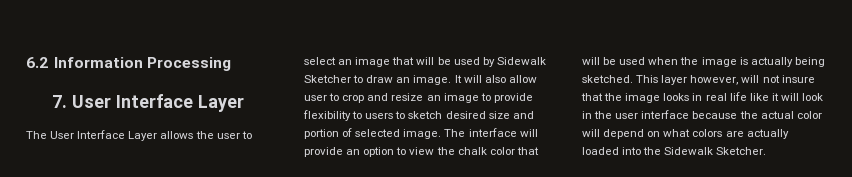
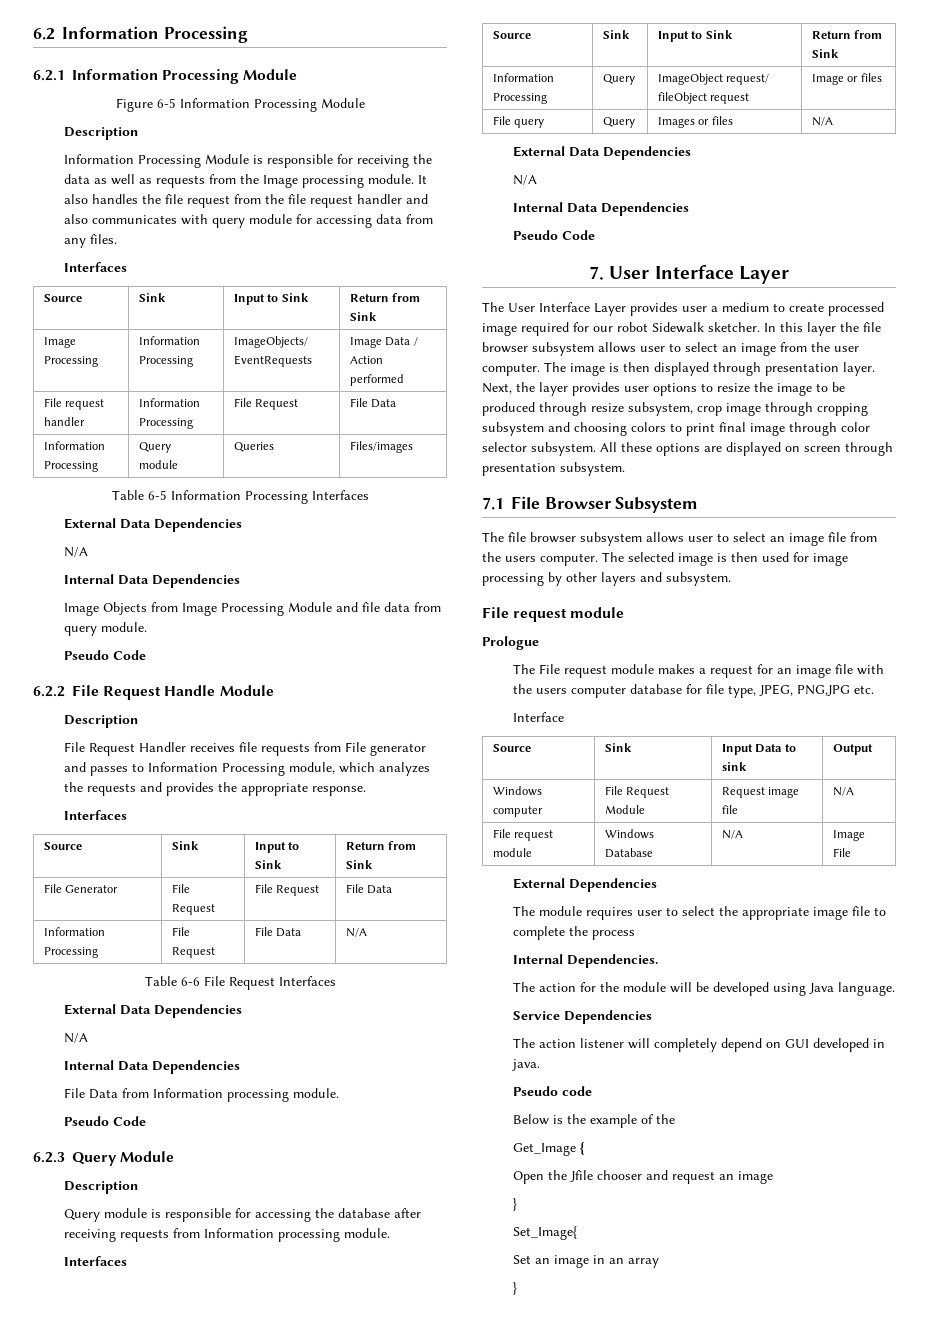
+ 6.2.1 Information Processing Module
+ Figure 6-5 Information Processing Module
+ Description
+ Information Processing Module is responsible for receiving the data as well as requests from the Image processing module. It also handles the file request from the file request handler and also communicates with query module for accessing data from any files.
+ Interfaces
+ Source | Sink | Input to Sink | Return from Sink
+ Image Processing | Information Processing | ImageObjects/ EventRequests | Image Data / Action performed
+ File request handler | Information Processing | File Request | File Data
+ Information Processing | Query module | Queries | Files/images
+ Table 6-5 Information Processing Interfaces
+ External Data Dependencies
+ N/A
+ Internal Data Dependencies
+ Image Objects from Image Processing Module and file data from query module.
+ Pseudo Code
+ 6.2.2 File Request Handle Module
+ Description
+ File Request Handler receives file requests from File generator and passes to Information Processing module, which analyzes the requests and provides the appropriate response.
+ Interfaces
+ Source | Sink | Input to Sink | Return from Sink
+ File Generator | File Request | File Request | File Data
+ Information Processing | File Request | File Data | N/A
+ Table 6-6 File Request Interfaces
+ External Data Dependencies
+ N/A
+ Internal Data Dependencies
+ File Data from Information processing module.
+ Pseudo Code
+ 6.2.3 Query Module
+ Description
+ Query module is responsible for accessing the database after receiving requests from Information processing module.
+ Interfaces
+ Source | Sink | Input to Sink | Return from Sink
+ Information Processing | Query | ImageObject request/ fileObject request | Image or files
+ File query | Query | Images or files | N/A
+ External Data Dependencies
+ N/A
+ Internal Data Dependencies
+ Pseudo Code
- The User Interface Layer allows the user to select an image that will be used by Sidewalk Sketcher to draw an image. It will also allow user to crop and resize an image to provide flexibility to users to sketch desired size and portion of selected image. The interface will provide an option to view the chalk color that will be used when the image is actually being sketched. This layer however, will not insure that the image looks in real life like it will look in the user interface because the actual color will depend on what colors are actually loaded into the Sidewalk Sketcher.
+ The User Interface Layer provides user a medium to create processed image required for our robot Sidewalk sketcher. In this layer the file browser subsystem allows user to select an image from the user computer. The image is then displayed through presentation layer. Next, the layer provides user options to resize the image to be produced through resize subsystem, crop image through cropping subsystem and choosing colors to print final image through color selector subsystem. All these options are displayed on screen through presentation subsystem.
+ 7.1 File Browser Subsystem
+ The file browser subsystem allows user to select an image file from the users computer. The selected image is then used for image processing by other layers and subsystem.
+ File request module
+ Prologue
+ The File request module makes a request for an image file with the users computer database for file type, JPEG, PNG,JPG etc.
+ Interface
+ Source | Sink | Input Data to sink | Output
+ Windows computer | File Request Module | Request image file | N/A
+ File request module | Windows Database | N/A | Image File
+ External Dependencies
+ The module requires user to select the appropriate image file to complete the process
+ Internal Dependencies.
+ The action for the module will be developed using Java language.
+ Service Dependencies
+ The action listener will completely depend on GUI developed in java.
+ Pseudo code
+ Below is the example of the
+ Get_Image {
+ Open the Jfile chooser and request an image
+ }
+ Set_Image{
+ Set an image in an array
+ }

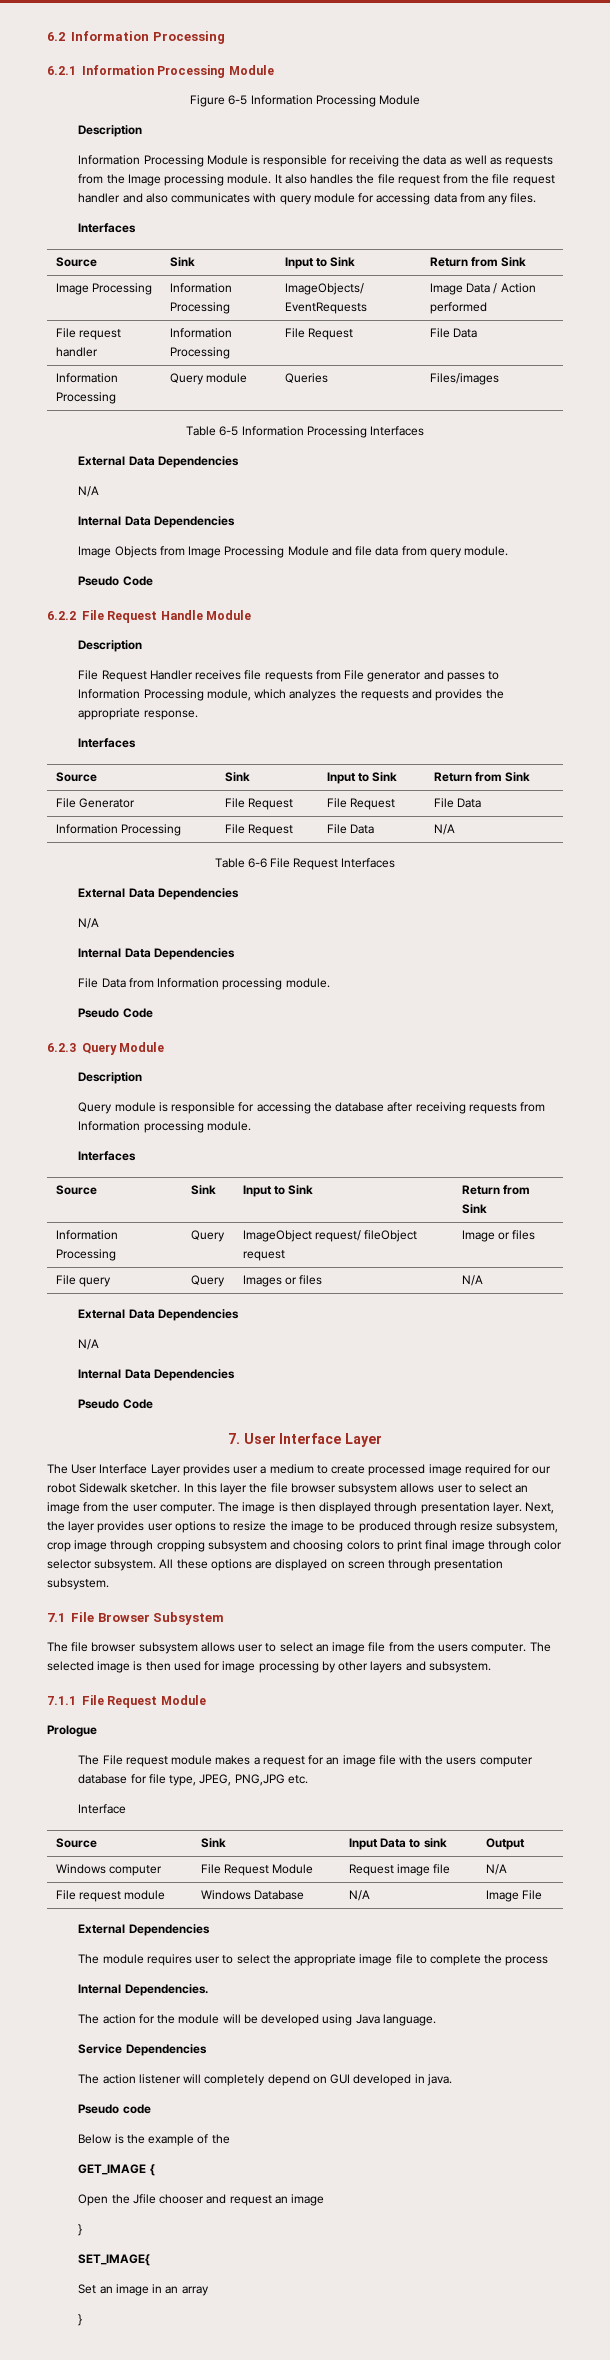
  The selected image is then used for image processing by other layers and subsystem.
- File request module
+ 7.1.1 File Request Module
- Get_Image {
+ GET_IMAGE {
- Set_Image{
+ SET_IMAGE{

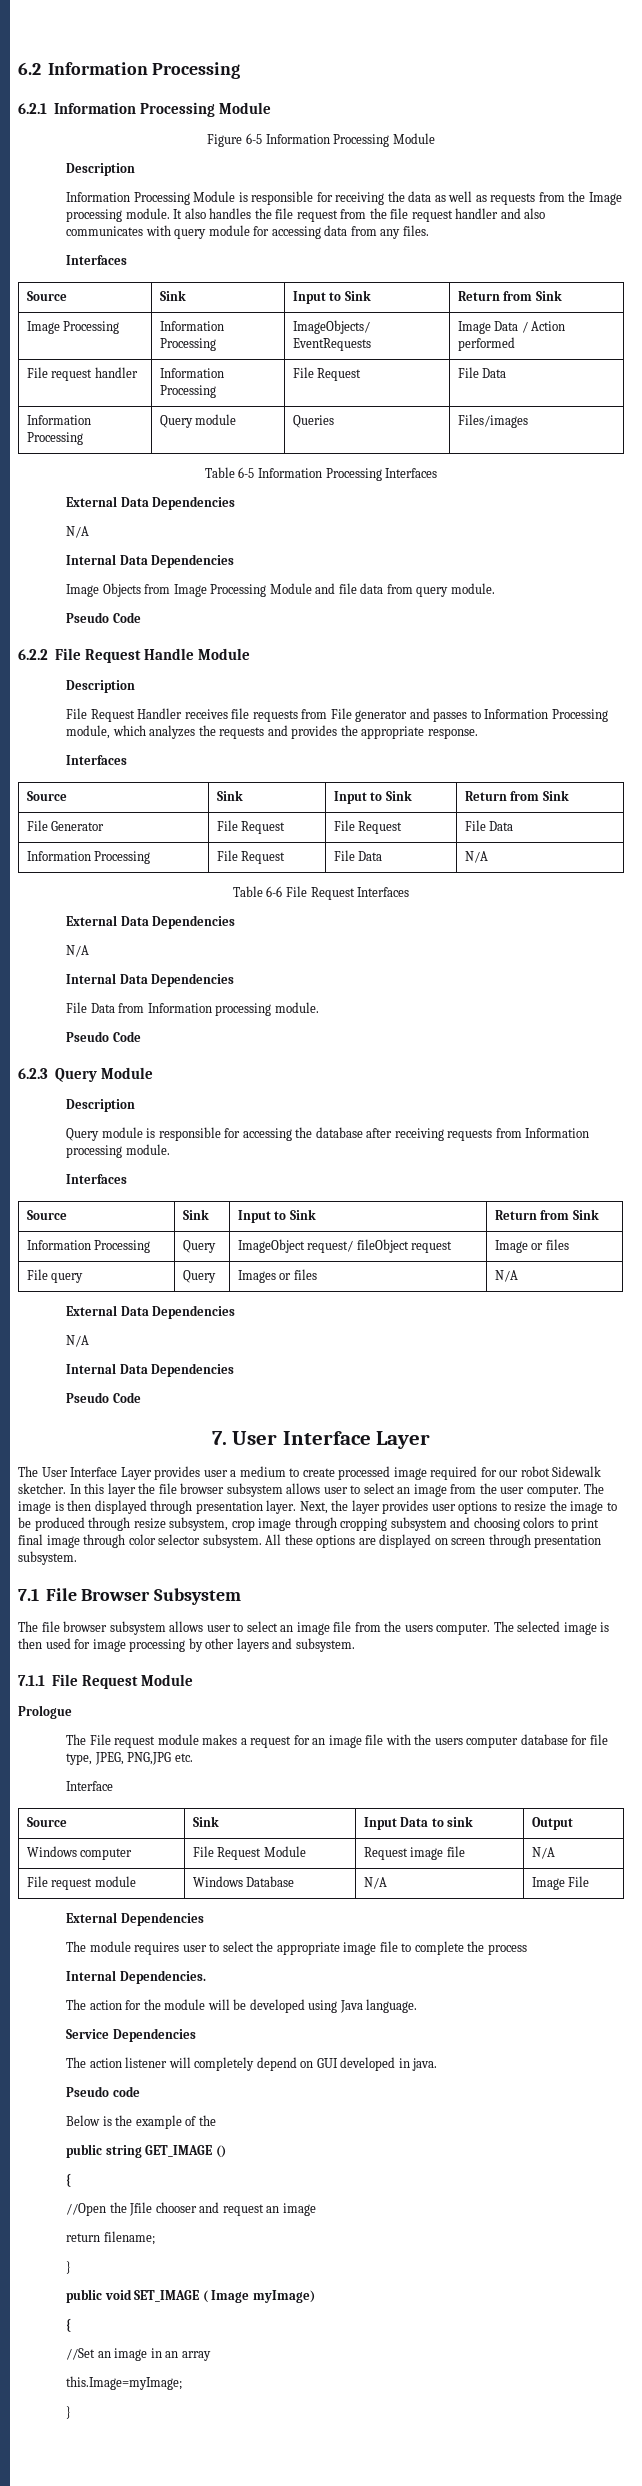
- GET_IMAGE {
- Open the Jfile chooser and request an image
+ public string GET_IMAGE ()
+ {
+ //Open the Jfile chooser and request an image
+ return filename;
- SET_IMAGE{
- Set an image in an array
+ public void SET_IMAGE ( Image myImage)
+ {
+ //Set an image in an array
+ this.Image=myImage;

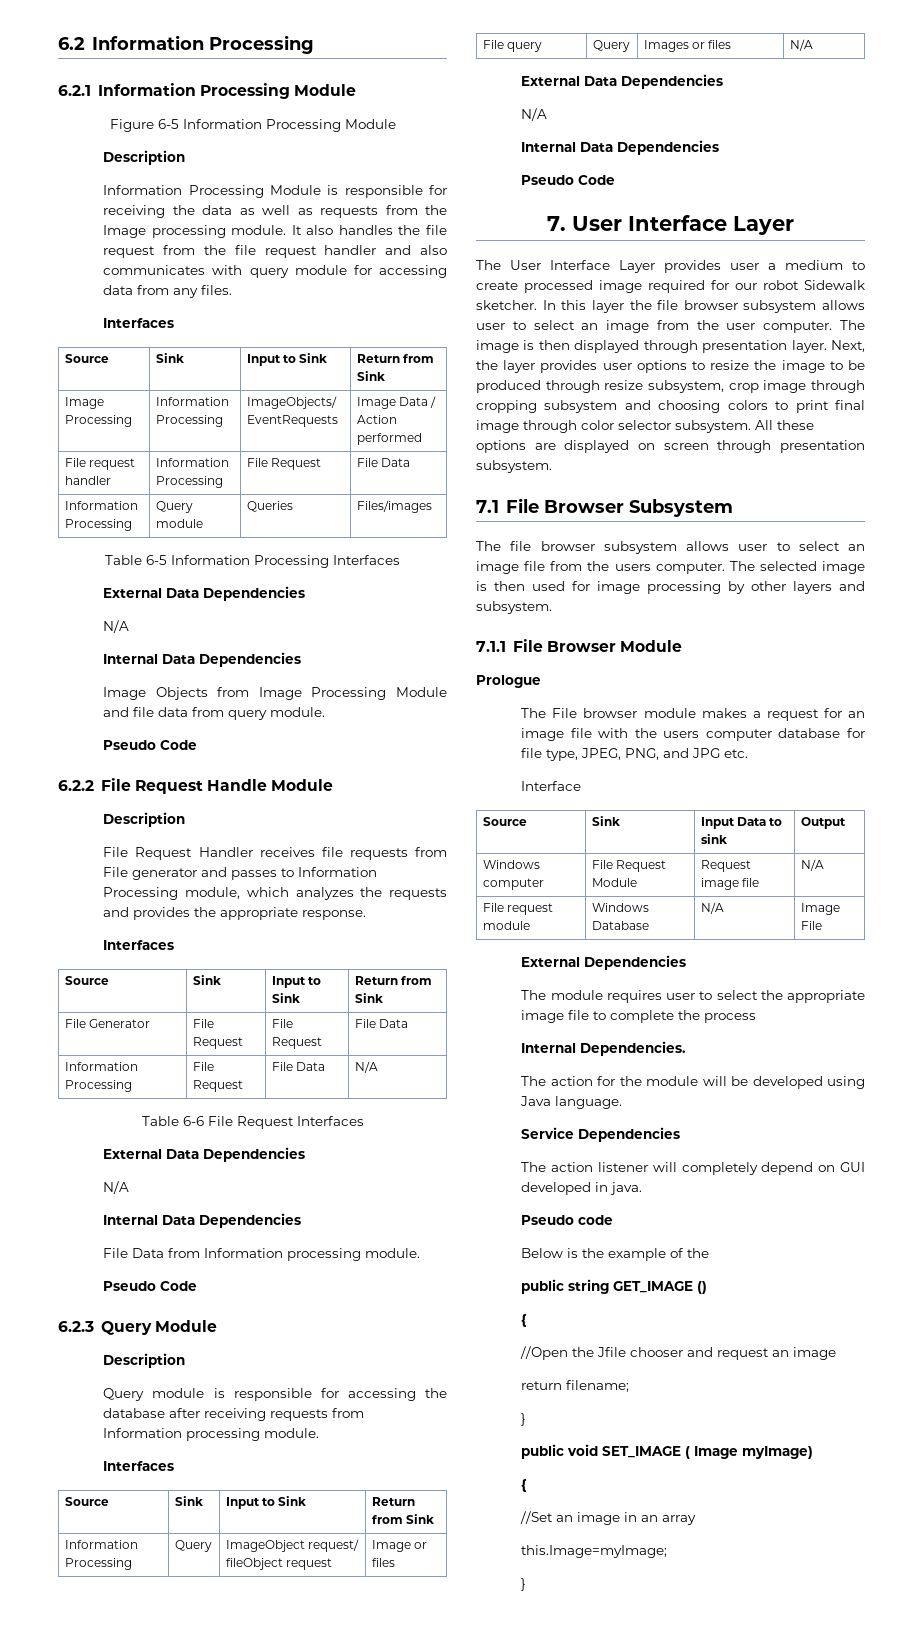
- 7.1.1 File Request Module
+ 7.1.1 File Browser Module
- The File request module makes a request for an image file with the users computer database for file type, JPEG, PNG,JPG etc.
+ The File browser module makes a request for an image file with the users computer database for file type, JPEG, PNG, and JPG etc.

